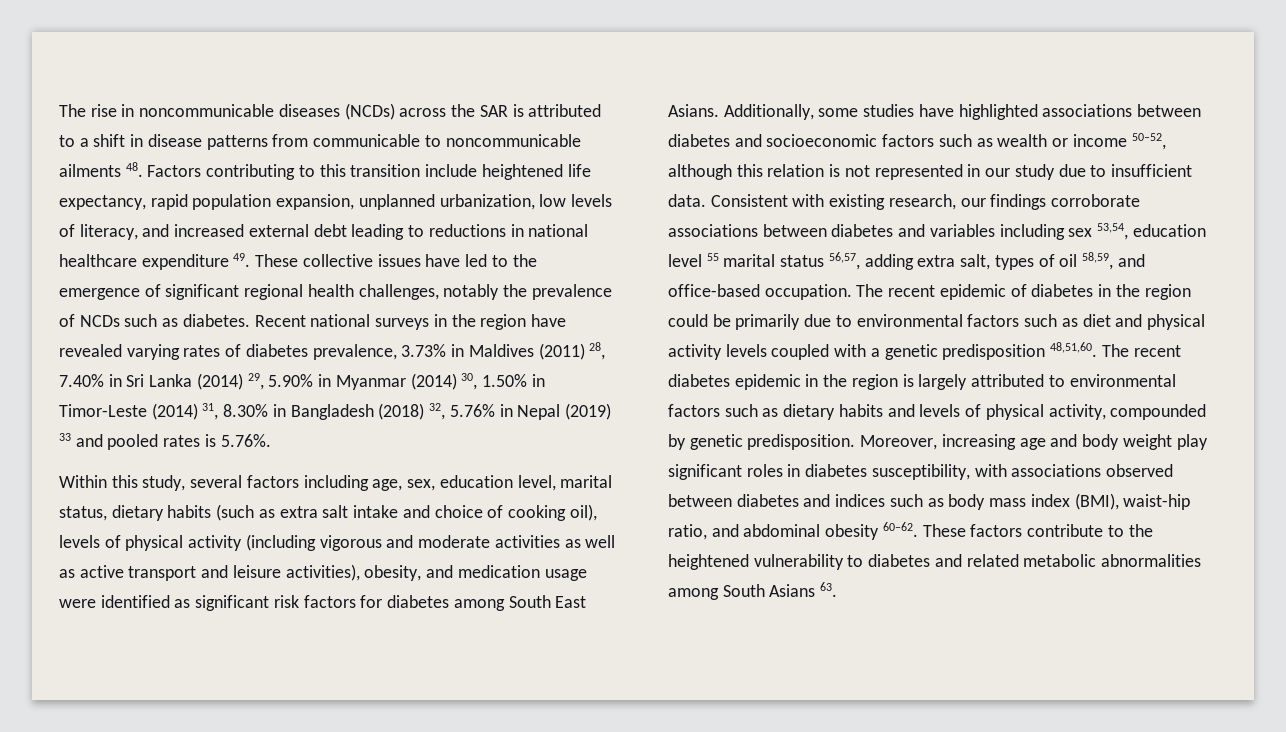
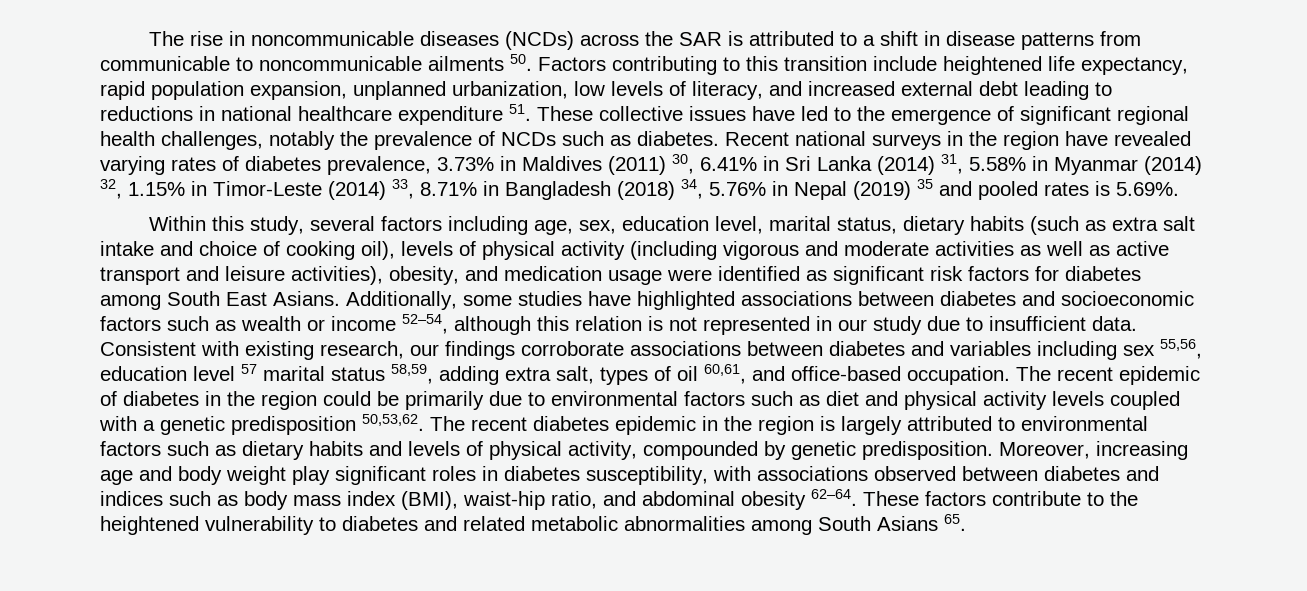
- The rise in noncommunicable diseases (NCDs) across the SAR is attributed to a shift in disease patterns from communicable to noncommunicable ailments 48. Factors contributing to this transition include heightened life expectancy, rapid population expansion, unplanned urbanization, low levels of literacy, and increased external debt leading to reductions in national healthcare expenditure 49. These collective issues have led to the emergence of significant regional health challenges, notably the prevalence of NCDs such as diabetes.
+ The rise in noncommunicable diseases (NCDs) across the SAR is attributed to a shift in disease patterns from communicable to noncommunicable ailments 50. Factors contributing to this transition include heightened life expectancy, rapid population expansion, unplanned urbanization, low levels of literacy, and increased external debt leading to reductions in national healthcare expenditure 51. These collective issues have led to the emergence of significant regional health challenges, notably the prevalence of NCDs such as diabetes.
- Recent national surveys in the region have revealed varying rates of diabetes prevalence, 3.73% in Maldives (2011) 28, 7.40% in Sri Lanka (2014) 29, 5.90% in Myanmar (2014) 30, 1.50% in Timor-Leste (2014) 31, 8.30% in Bangladesh (2018) 32, 5.76% in Nepal (2019) 33 and pooled rates is 5.76%.
+ Recent national surveys in the region have revealed varying rates of diabetes prevalence, 3.73% in Maldives (2011) 30, 6.41% in Sri Lanka (2014) 31, 5.58% in Myanmar (2014) 32, 1.15% in Timor-Leste (2014) 33, 8.71% in Bangladesh (2018) 34, 5.76% in Nepal (2019) 35 and pooled rates is 5.69%.
- Additionally, some studies have highlighted associations between diabetes and socioeconomic factors such as wealth or income 50–52, although this relation is not represented in our study due to insufficient data.
+ Additionally, some studies have highlighted associations between diabetes and socioeconomic factors such as wealth or income 52–54, although this relation is not represented in our study due to insufficient data.
- Consistent with existing research, our findings corroborate associations between diabetes and variables including sex 53,54, education level 55 marital status 56,57, adding extra salt, types of oil 58,59, and office-based occupation.
+ Consistent with existing research, our findings corroborate associations between diabetes and variables including sex 55,56, education level 57 marital status 58,59, adding extra salt, types of oil 60,61, and office-based occupation.
- The recent epidemic of diabetes in the region could be primarily due to environmental factors such as diet and physical activity levels coupled with a genetic predisposition 48,51,60.
+ The recent epidemic of diabetes in the region could be primarily due to environmental factors such as diet and physical activity levels coupled with a genetic predisposition 50,53,62.
- Moreover, increasing age and body weight play significant roles in diabetes susceptibility, with associations observed between diabetes and indices such as body mass index (BMI), waist-hip ratio, and abdominal obesity 60–62.
+ Moreover, increasing age and body weight play significant roles in diabetes susceptibility, with associations observed between diabetes and indices such as body mass index (BMI), waist-hip ratio, and abdominal obesity 62–64.
- These factors contribute to the heightened vulnerability to diabetes and related metabolic abnormalities among South Asians 63.
+ These factors contribute to the heightened vulnerability to diabetes and related metabolic abnormalities among South Asians 65.

